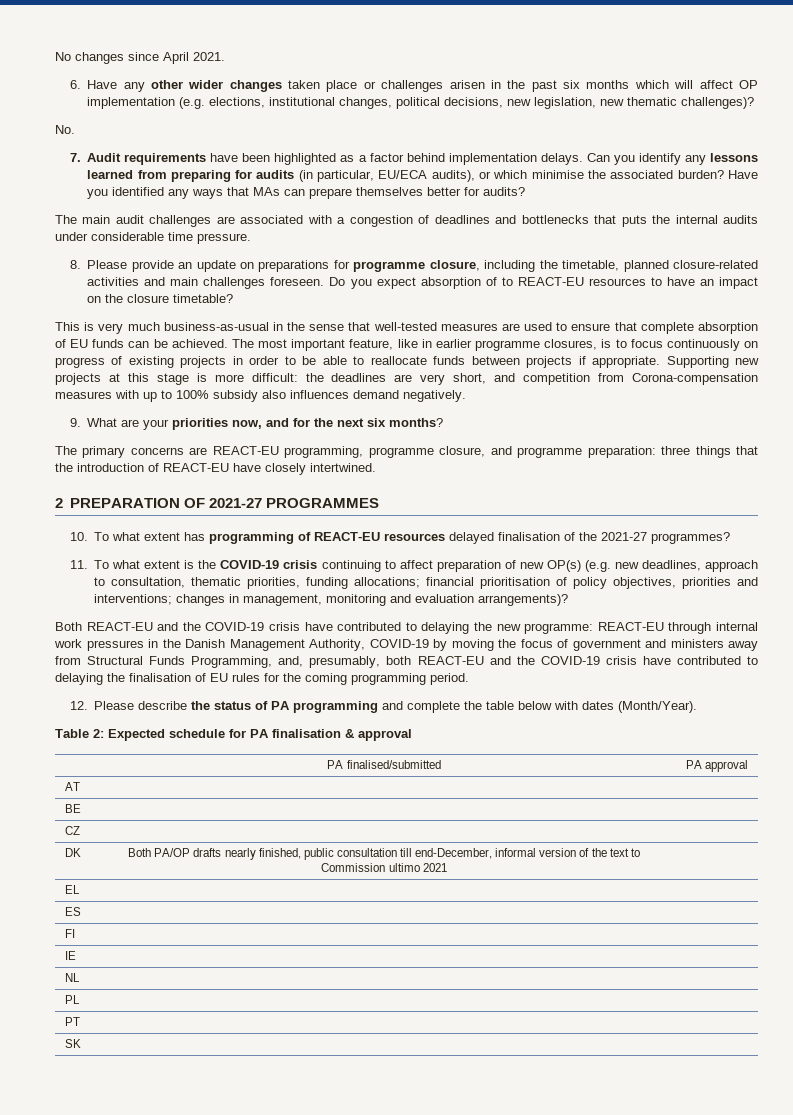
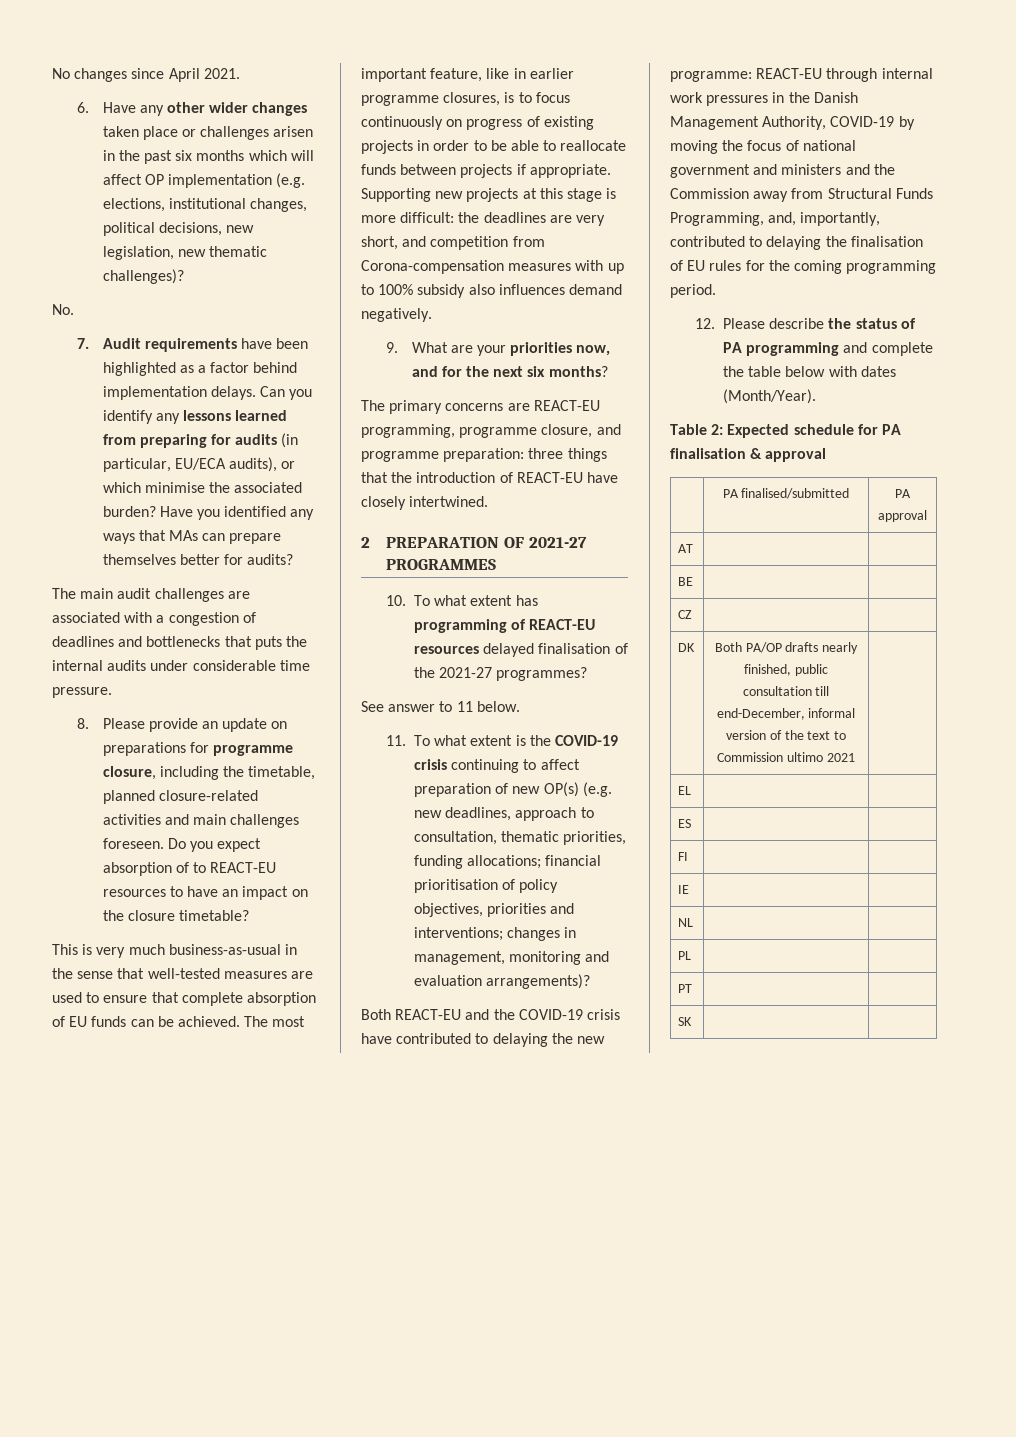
+ See answer to 11 below.
- Both REACT-EU and the COVID-19 crisis have contributed to delaying the new programme: REACT-EU through internal work pressures in the Danish Management Authority, COVID-19 by moving the focus of government and ministers away from Structural Funds Programming, and, presumably, both REACT-EU and the COVID-19 crisis have contributed to delaying the finalisation of EU rules for the coming programming period.
+ Both REACT-EU and the COVID-19 crisis have contributed to delaying the new programme: REACT-EU through internal work pressures in the Danish Management Authority, COVID-19 by moving the focus of national government and ministers and the Commission away from Structural Funds Programming, and, importantly, contributed to delaying the finalisation of EU rules for the coming programming period.

